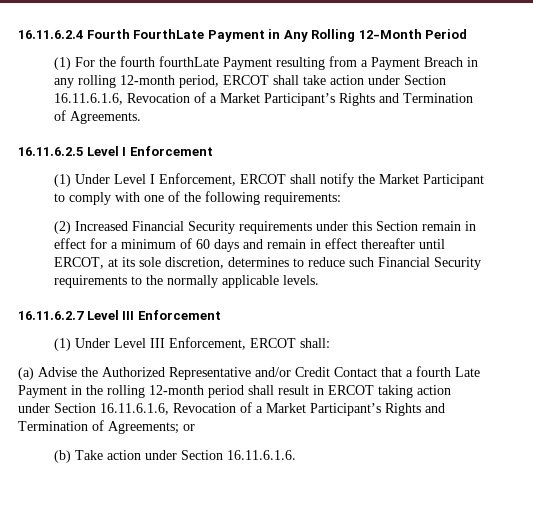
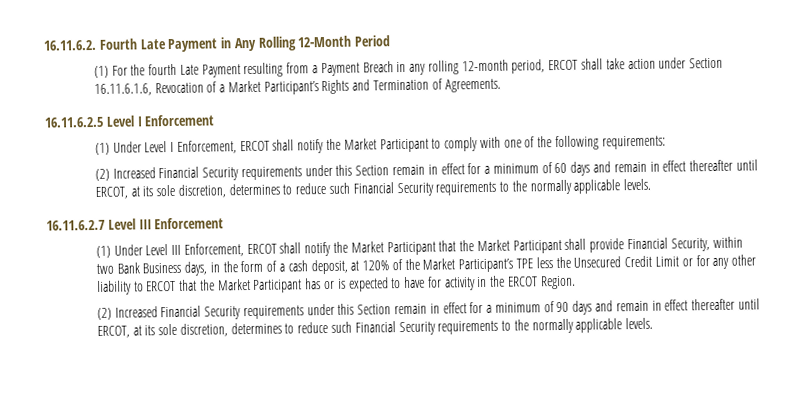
- 16.11.6.2.4 Fourth FourthLate Payment in Any Rolling 12-Month Period
+ 16.11.6.2. Fourth Late Payment in Any Rolling 12-Month Period
- (1) For the fourth fourthLate Payment resulting from a Payment Breach in any rolling 12-month period, ERCOT shall take action under Section 16.11.6.1.6, Revocation of a Market Participant’s Rights and Termination of Agreements.
+ (1) For the fourth Late Payment resulting from a Payment Breach in any rolling 12-month period, ERCOT shall take action under Section 16.11.6.1.6, Revocation of a Market Participant’s Rights and Termination of Agreements.
- (1) Under Level III Enforcement, ERCOT shall:
- (a) Advise the Authorized Representative and/or Credit Contact that a fourth Late Payment in the rolling 12-month period shall result in ERCOT taking action under Section 16.11.6.1.6, Revocation of a Market Participant’s Rights and Termination of Agreements; or
- (b) Take action under Section 16.11.6.1.6.
+ (1) Under Level III Enforcement, ERCOT shall notify the Market Participant that the Market Participant shall provide Financial Security, within two Bank Business days, in the form of a cash deposit, at 120% of the Market Participant’s TPE less the Unsecured Credit Limit or for any other liability to ERCOT that the Market Participant has or is expected to have for activity in the ERCOT Region.
+ (2) Increased Financial Security requirements under this Section remain in effect for a minimum of 90 days and remain in effect thereafter until ERCOT, at its sole discretion, determines to reduce such Financial Security requirements to the normally applicable levels.

